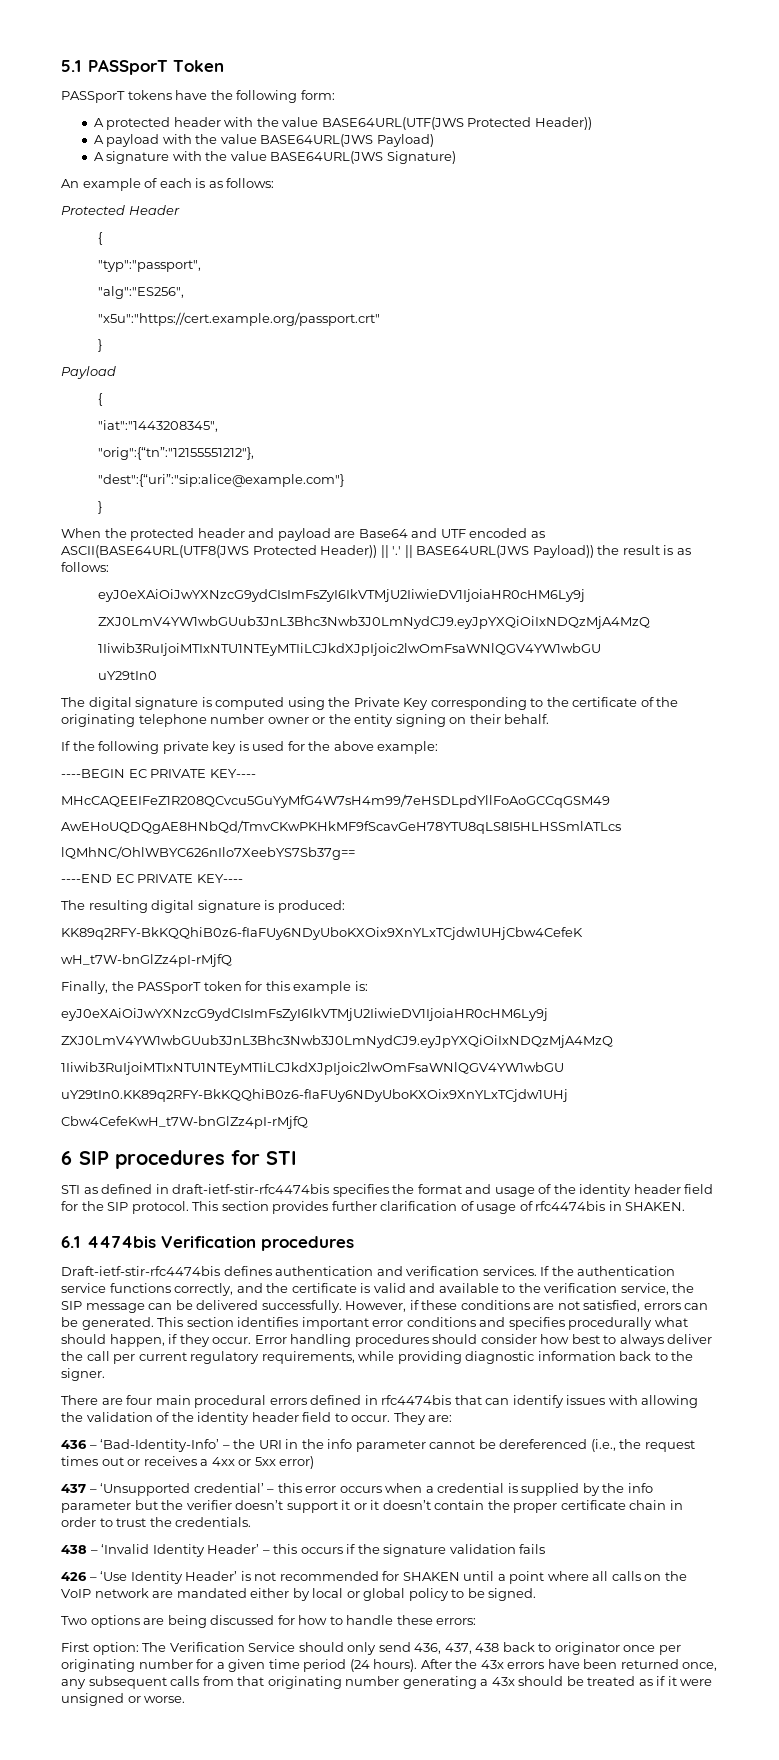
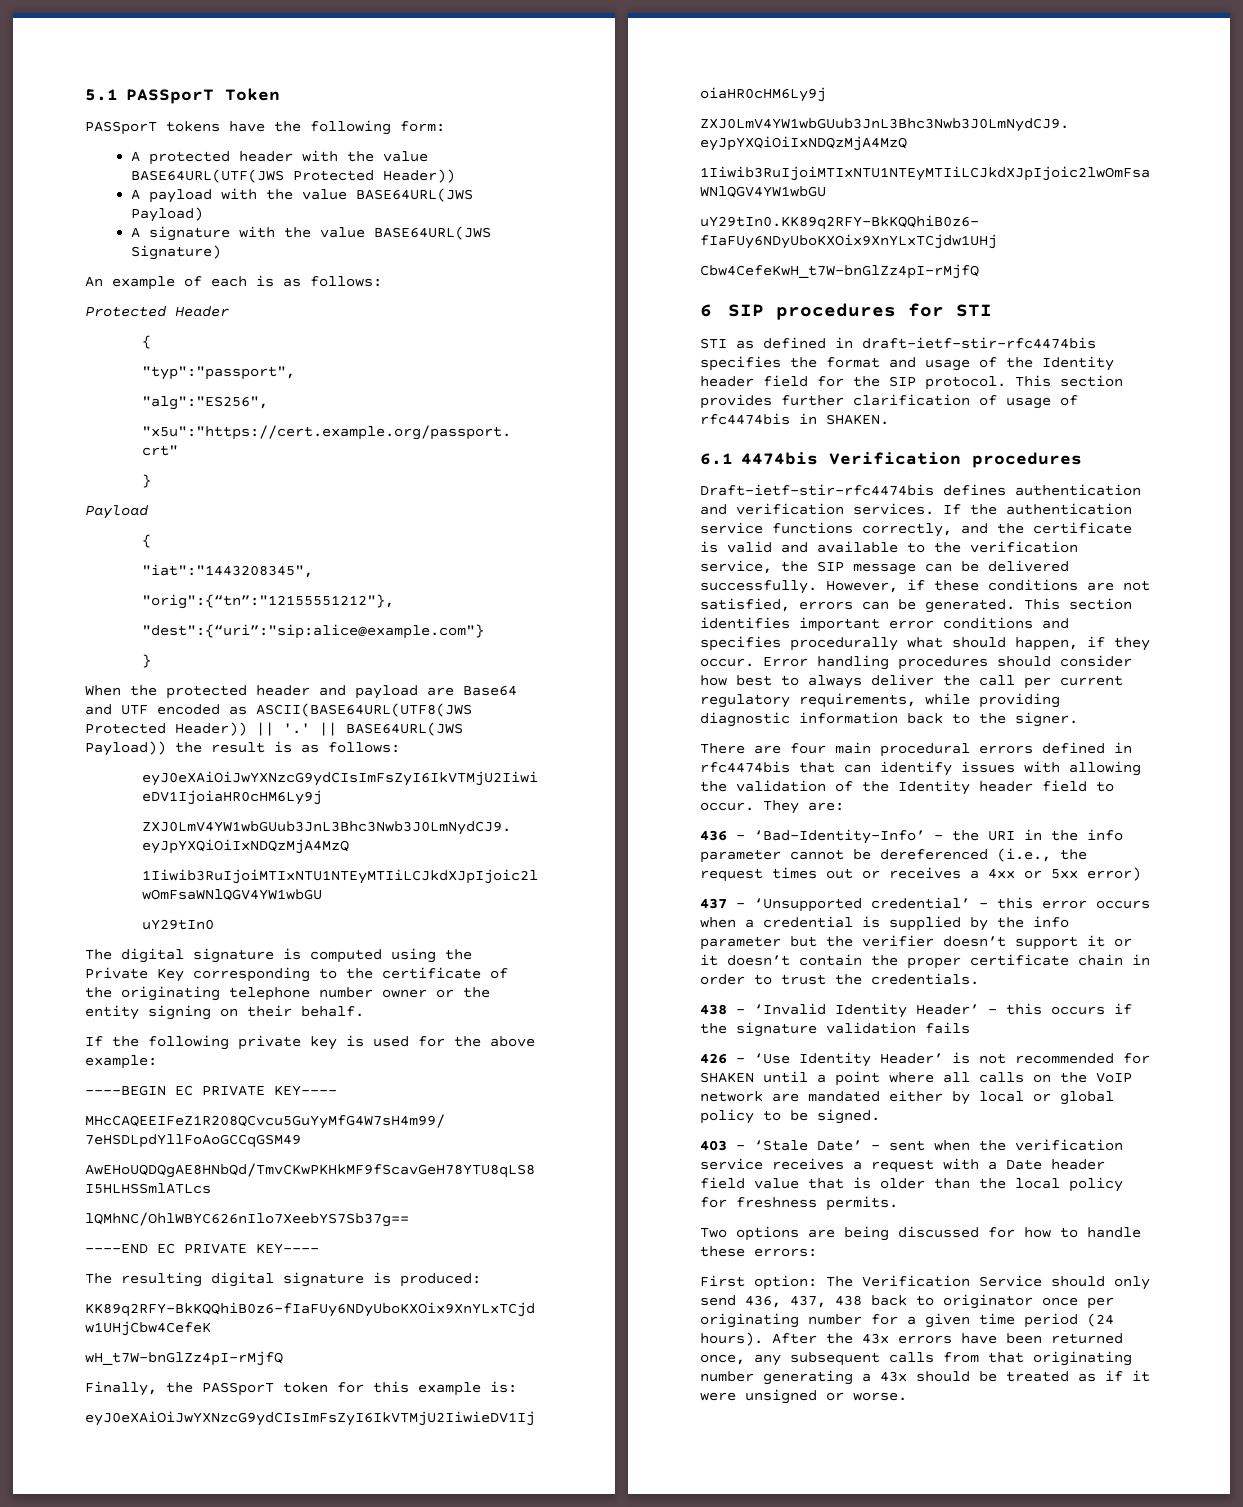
- STI as defined in draft-ietf-stir-rfc4474bis specifies the format and usage of the identity header field for the SIP protocol.
+ STI as defined in draft-ietf-stir-rfc4474bis specifies the format and usage of the Identity header field for the SIP protocol.
- There are four main procedural errors defined in rfc4474bis that can identify issues with allowing the validation of the identity header field to occur.
+ There are four main procedural errors defined in rfc4474bis that can identify issues with allowing the validation of the Identity header field to occur.
+ 403 – ‘Stale Date’ – sent when the verification service receives a request with a Date header field value that is older than the local policy for freshness permits.

